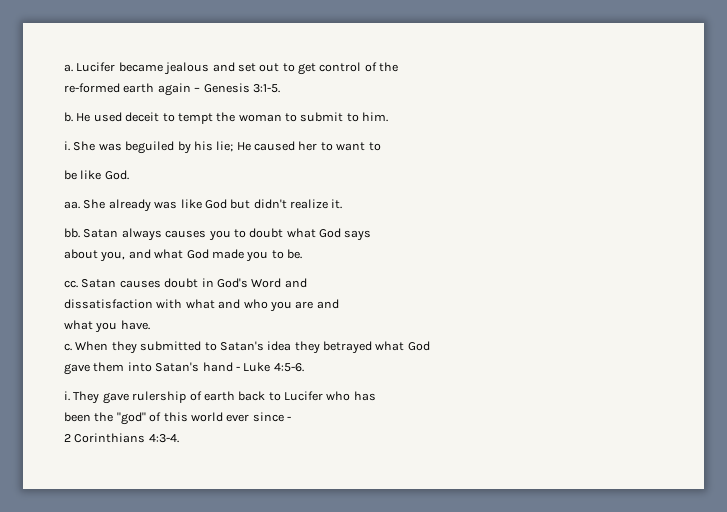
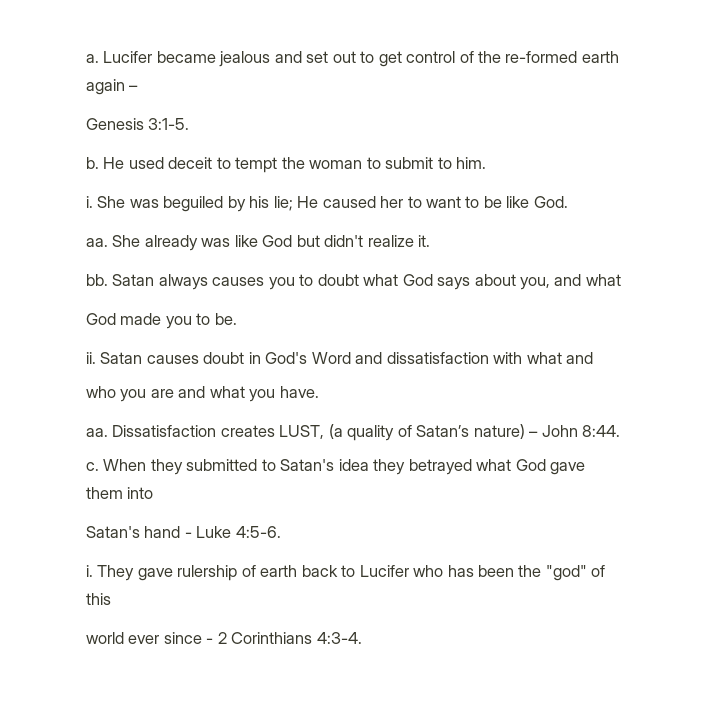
- Lucifer became jealous and set out to get control of the
- re-formed earth again – Genesis 3:1-5.
+ Lucifer became jealous and set out to get control of the re-formed earth again –
+ Genesis 3:1-5.
- She was beguiled by his lie; He caused her to want to
- be like God.
+ She was beguiled by his lie; He caused her to want to be like God.
- Satan always causes you to doubt what God says
- about you, and what God made you to be.
+ Satan always causes you to doubt what God says about you, and what
+ God made you to be.
- cc.
+ ii.
- Satan causes doubt in God's Word and
- dissatisfaction with what and who you are and
- what you have.
+ Satan causes doubt in God's Word and dissatisfaction with what and
+ who you are and what you have.
+ aa. Dissatisfaction creates LUST, (a quality of Satan’s nature) – John 8:44.
- When they submitted to Satan's idea they betrayed what God
- gave them into Satan's hand - Luke 4:5-6.
+ When they submitted to Satan's idea they betrayed what God gave them into
+ Satan's hand - Luke 4:5-6.
- They gave rulership of earth back to Lucifer who has
- been the "god" of this world ever since -
- 2 Corinthians 4:3-4.
+ They gave rulership of earth back to Lucifer who has been the "god" of this
+ world ever since - 2 Corinthians 4:3-4.

